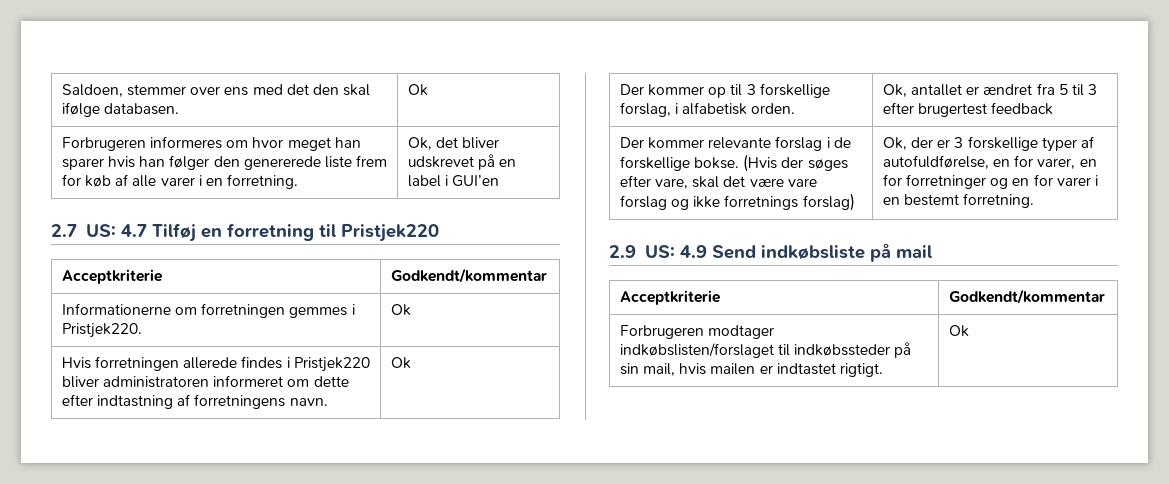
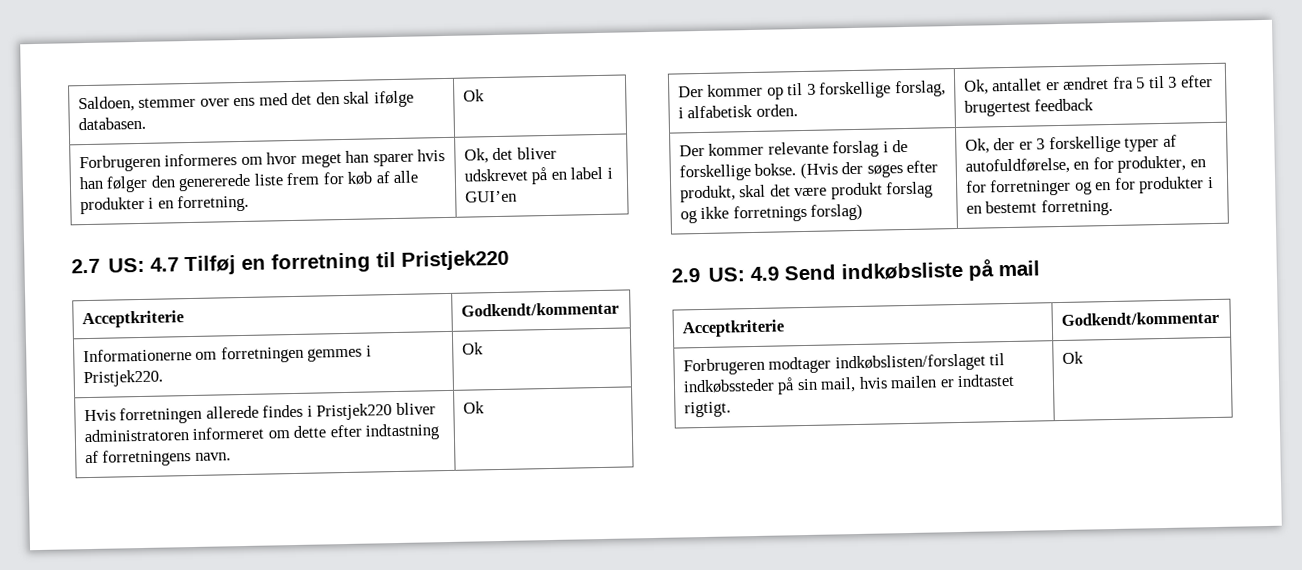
- Forbrugeren informeres om hvor meget han sparer hvis han følger den genererede liste frem for køb af alle varer i en forretning. | Ok, det bliver udskrevet på en label i GUI’en
+ Forbrugeren informeres om hvor meget han sparer hvis han følger den genererede liste frem for køb af alle produkter i en forretning. | Ok, det bliver udskrevet på en label i GUI’en
- (Hvis der søges efter vare, skal det være vare forslag og ikke forretnings forslag)
+ (Hvis der søges efter produkt, skal det være produkt forslag og ikke forretnings forslag)
- Ok, der er 3 forskellige typer af autofuldførelse, en for varer, en for forretninger og en for varer i en bestemt forretning.
+ Ok, der er 3 forskellige typer af autofuldførelse, en for produkter, en for forretninger og en for produkter i en bestemt forretning.

